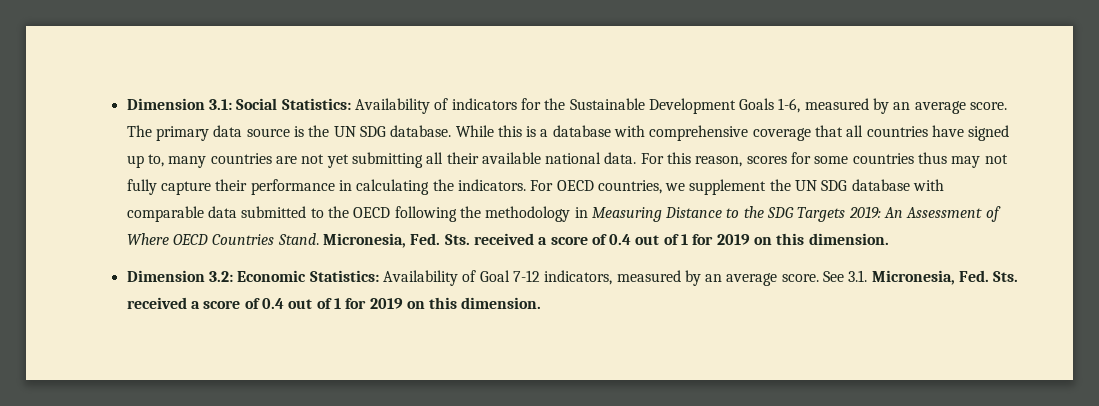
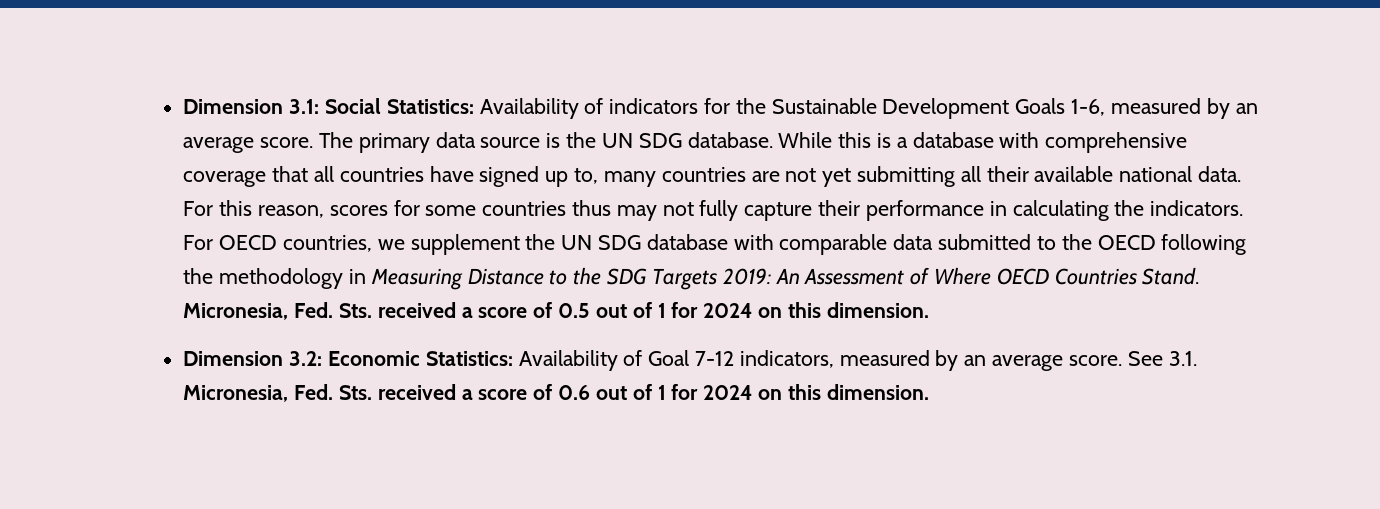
- For OECD countries, we supplement the UN SDG database with comparable data submitted to the OECD following the methodology in Measuring Distance to the SDG Targets 2019: An Assessment of Where OECD Countries Stand. Micronesia, Fed. Sts. received a score of 0.4 out of 1 for 2019 on this dimension.
+ For OECD countries, we supplement the UN SDG database with comparable data submitted to the OECD following the methodology in Measuring Distance to the SDG Targets 2019: An Assessment of Where OECD Countries Stand. Micronesia, Fed. Sts. received a score of 0.5 out of 1 for 2024 on this dimension.
- See 3.1. Micronesia, Fed. Sts. received a score of 0.4 out of 1 for 2019 on this dimension.
+ See 3.1. Micronesia, Fed. Sts. received a score of 0.6 out of 1 for 2024 on this dimension.

